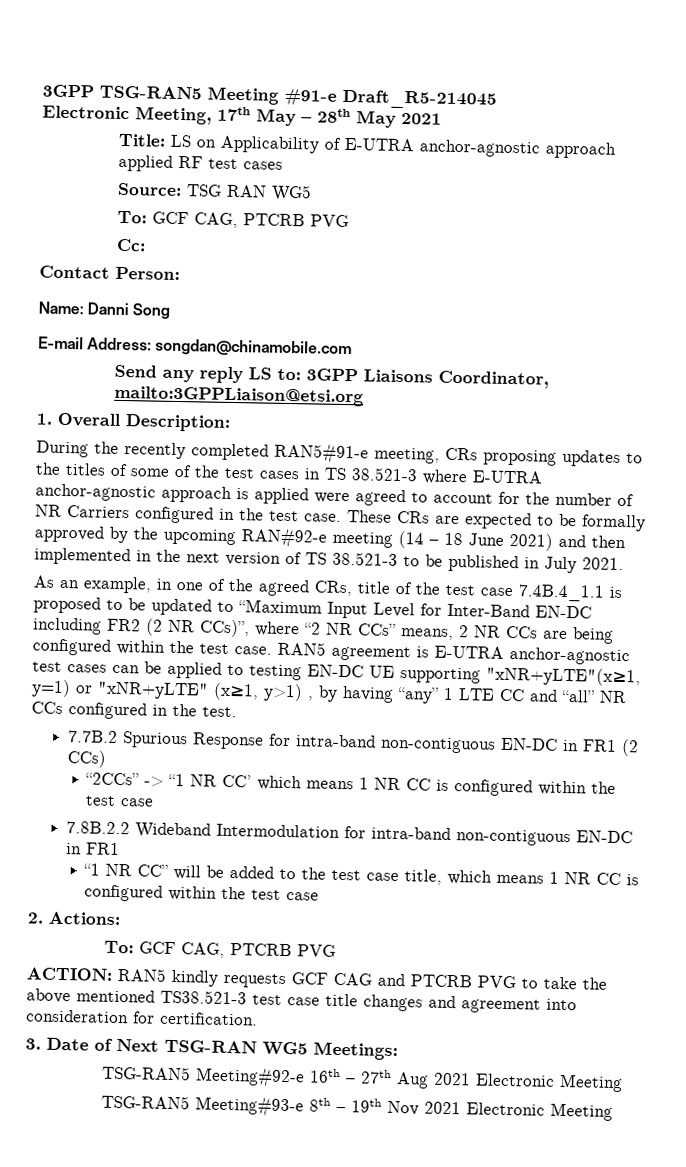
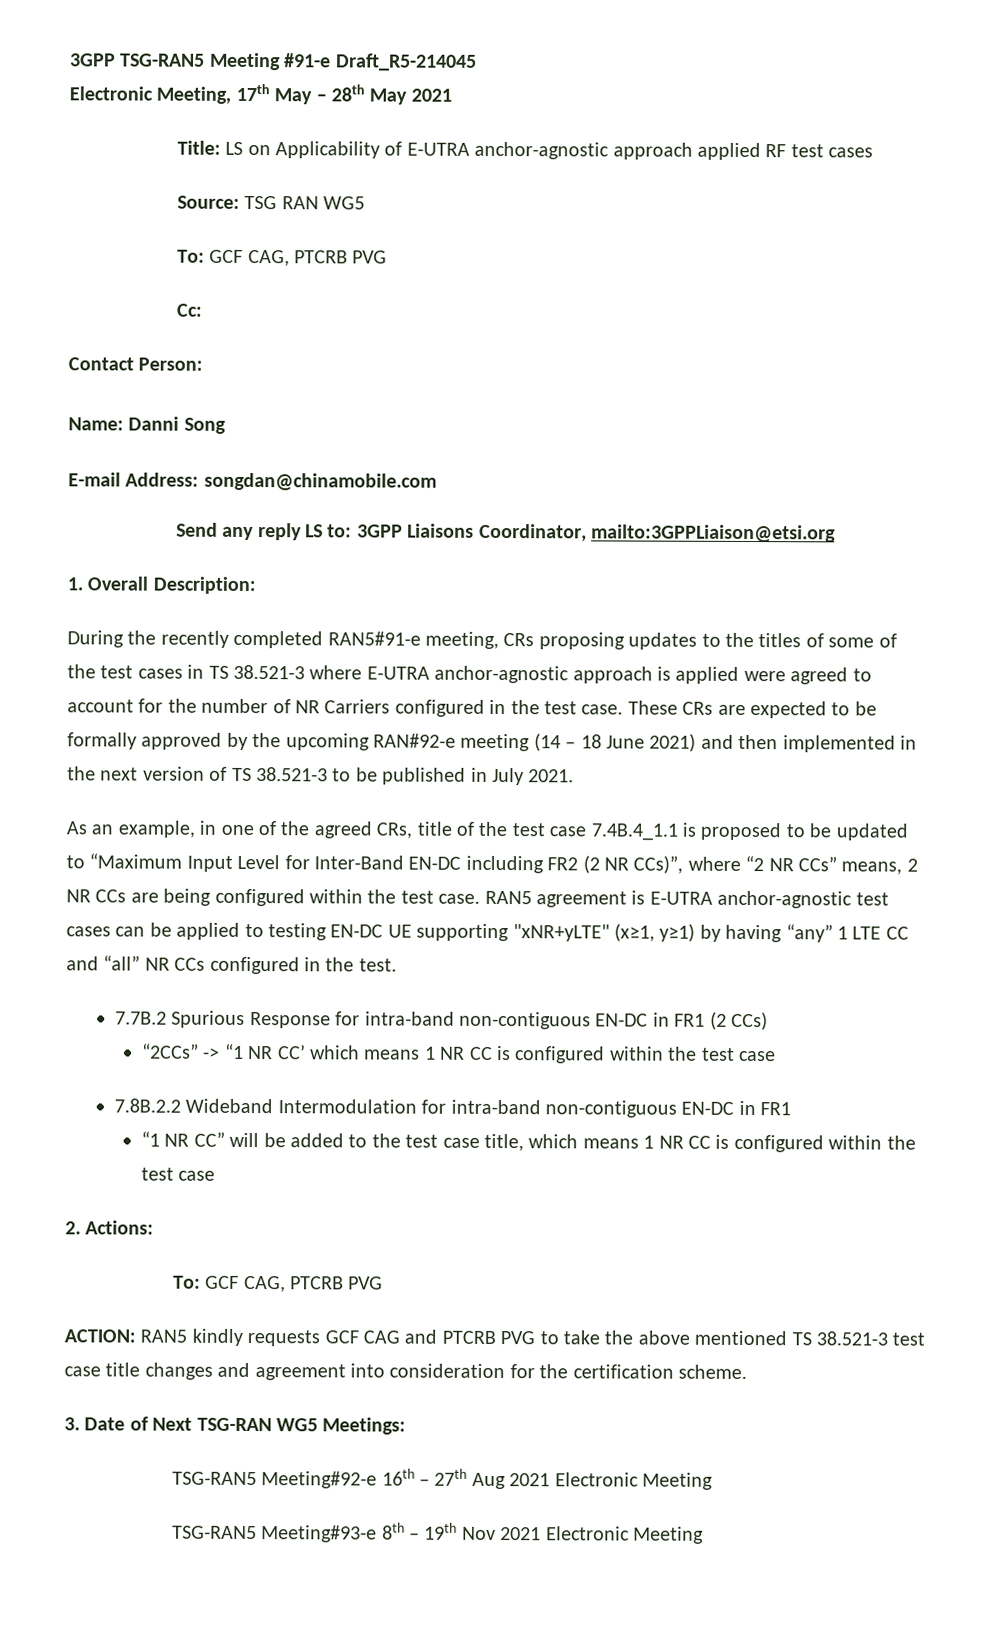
- RAN5 agreement is E-UTRA anchor-agnostic test cases can be applied to testing EN-DC UE supporting "xNR+yLTE"(x≥1, y=1) or "xNR+yLTE" (x≥1, y>1) , by having “any” 1 LTE CC and “all” NR CCs configured in the test.
+ RAN5 agreement is E-UTRA anchor-agnostic test cases can be applied to testing EN-DC UE supporting "xNR+yLTE" (x≥1, y≥1) by having “any” 1 LTE CC and “all” NR CCs configured in the test.
- ACTION: RAN5 kindly requests GCF CAG and PTCRB PVG to take the above mentioned TS38.521-3 test case title changes and agreement into consideration for certification.
+ ACTION: RAN5 kindly requests GCF CAG and PTCRB PVG to take the above mentioned TS 38.521-3 test case title changes and agreement into consideration for the certification scheme.

